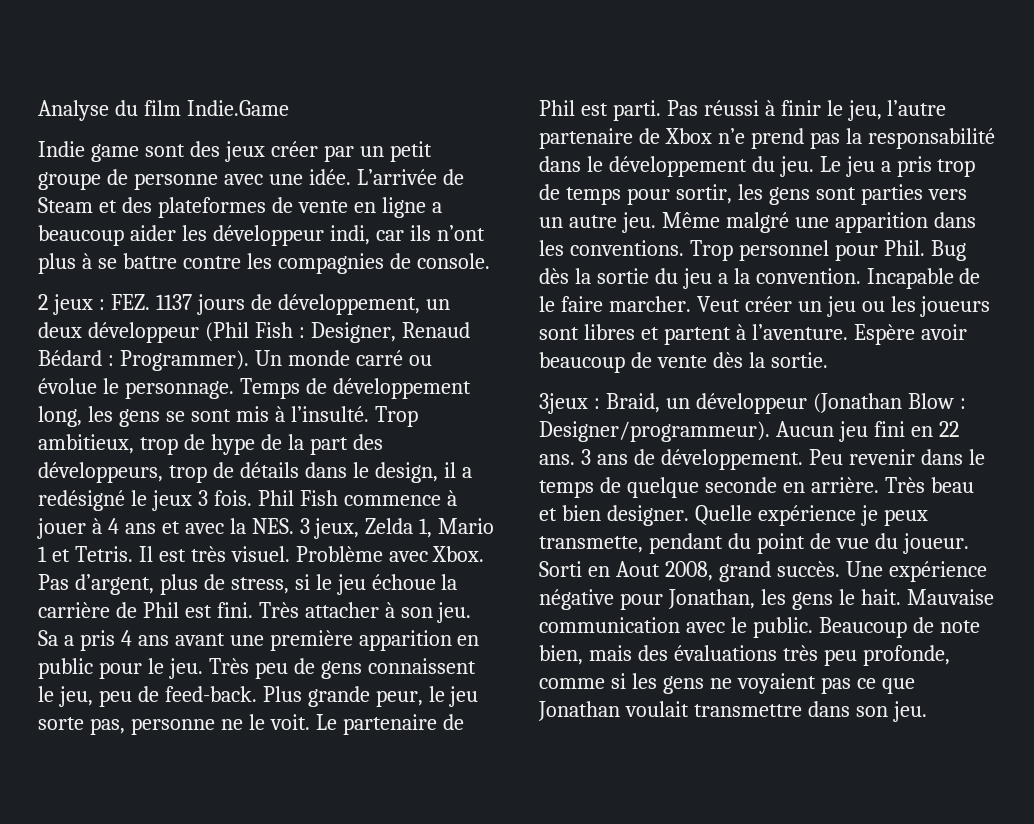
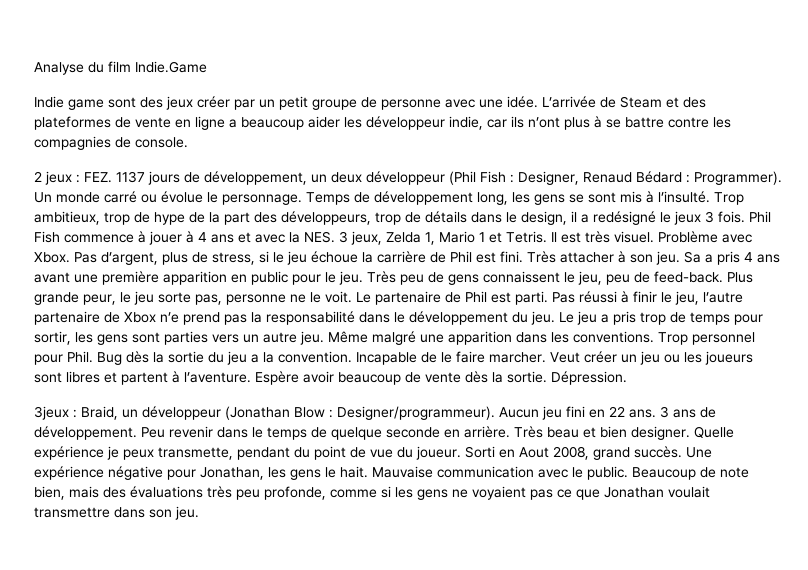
- L’arrivée de Steam et des plateformes de vente en ligne a beaucoup aider les développeur indi, car ils n’ont plus à se battre contre les compagnies de console.
+ L’arrivée de Steam et des plateformes de vente en ligne a beaucoup aider les développeur indie, car ils n’ont plus à se battre contre les compagnies de console.
+ Dépression.

